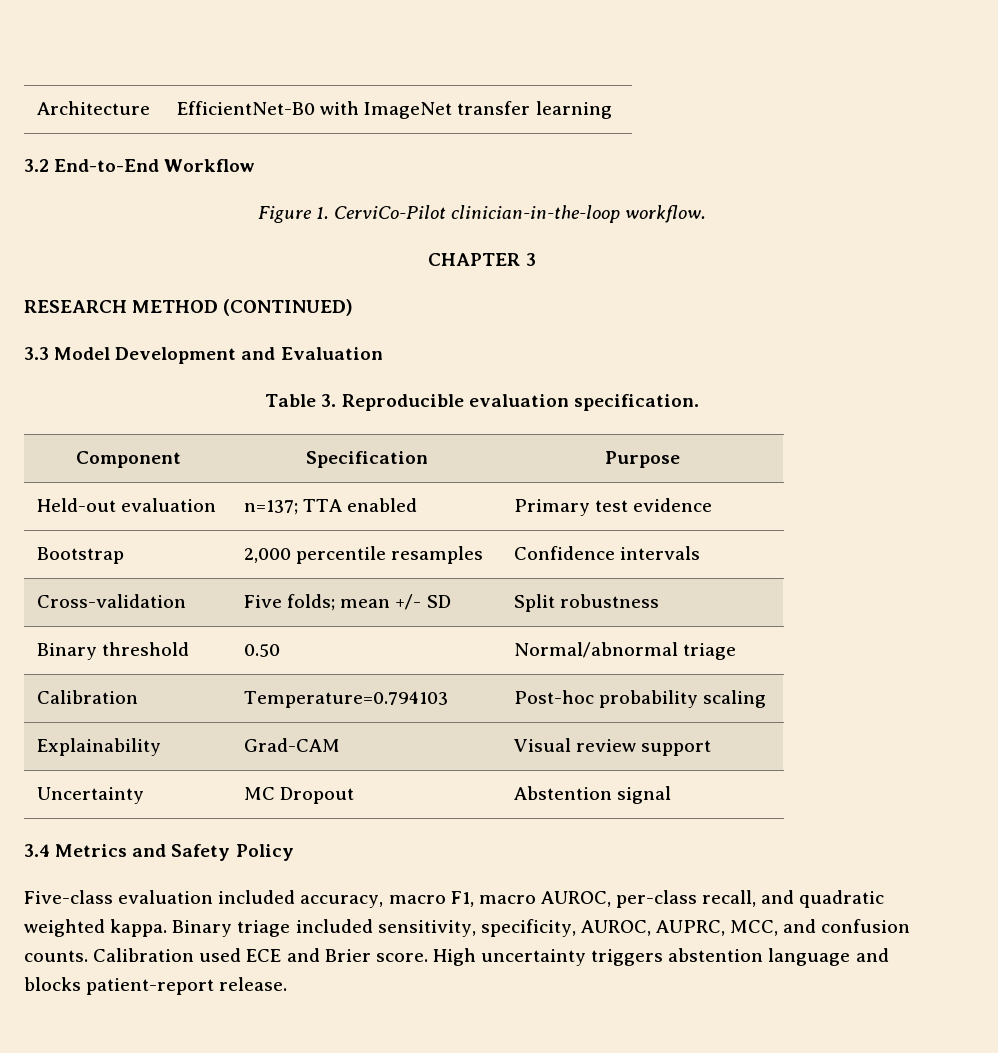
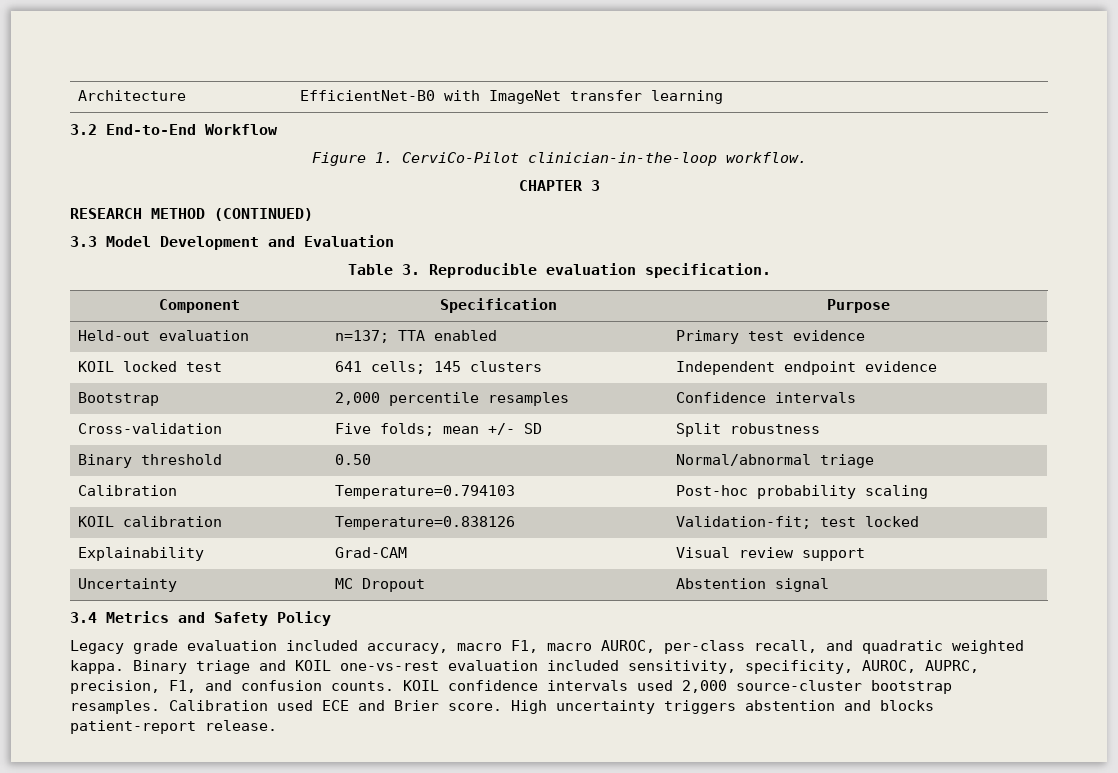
+ KOIL locked test | 641 cells; 145 clusters | Independent endpoint evidence
+ KOIL calibration | Temperature=0.838126 | Validation-fit; test locked
- Five-class evaluation included accuracy, macro F1, macro AUROC, per-class recall, and quadratic weighted kappa.
+ Legacy grade evaluation included accuracy, macro F1, macro AUROC, per-class recall, and quadratic weighted kappa.
- Binary triage included sensitivity, specificity, AUROC, AUPRC, MCC, and confusion counts.
+ Binary triage and KOIL one-vs-rest evaluation included sensitivity, specificity, AUROC, AUPRC, precision, F1, and confusion counts.
+ KOIL confidence intervals used 2,000 source-cluster bootstrap resamples.
- High uncertainty triggers abstention language and blocks patient-report release.
+ High uncertainty triggers abstention and blocks patient-report release.

